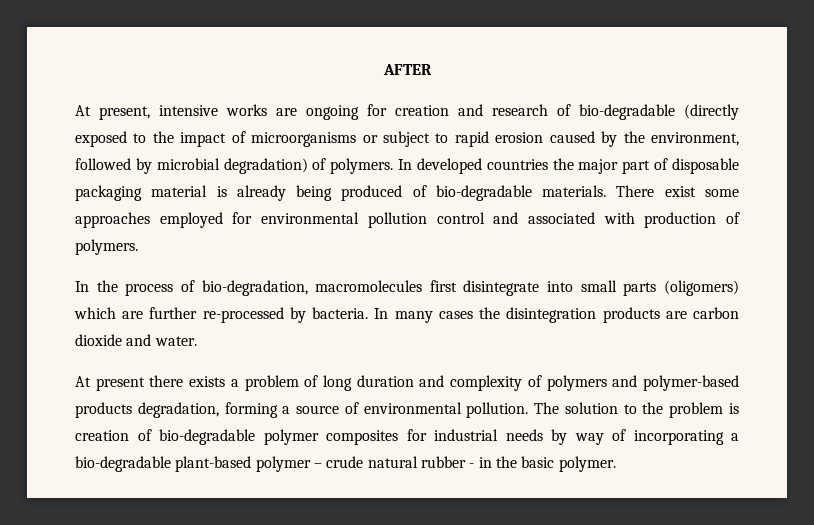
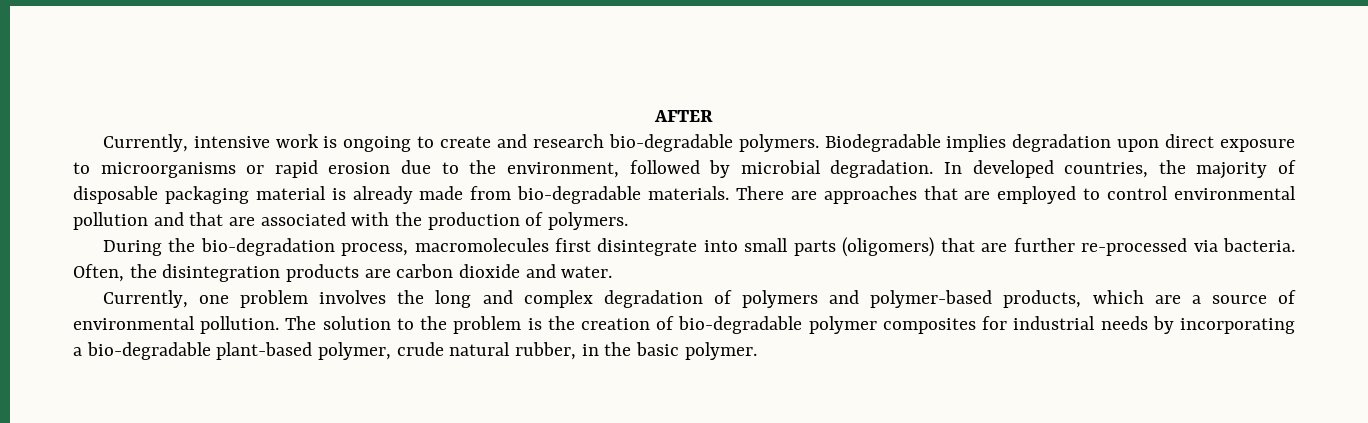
- At present, intensive works are ongoing for creation and research of bio-degradable (directly exposed to the impact of microorganisms or subject to rapid erosion caused by the environment, followed by microbial degradation) of polymers. In developed countries the major part of disposable packaging material is already being produced of bio-degradable materials. There exist some approaches employed for environmental pollution control and associated with production of polymers.
+ Currently, intensive work is ongoing to create and research bio-degradable polymers. Biodegradable implies degradation upon direct exposure to microorganisms or rapid erosion due to the environment, followed by microbial degradation. In developed countries, the majority of disposable packaging material is already made from bio-degradable materials. There are approaches that are employed to control environmental pollution and that are associated with the production of polymers.
- In the process of bio-degradation, macromolecules first disintegrate into small parts (oligomers) which are further re-processed by bacteria. In many cases the disintegration products are carbon dioxide and water.
+ During the bio-degradation process, macromolecules first disintegrate into small parts (oligomers) that are further re-processed via bacteria. Often, the disintegration products are carbon dioxide and water.
- At present there exists a problem of long duration and complexity of polymers and polymer-based products degradation, forming a source of environmental pollution.
+ Currently, one problem involves the long and complex degradation of polymers and polymer-based products, which are a source of environmental pollution.
- The solution to the problem is creation of bio-degradable polymer composites for industrial needs by way of incorporating a bio-degradable plant-based polymer – crude natural rubber - in the basic polymer.
+ The solution to the problem is the creation of bio-degradable polymer composites for industrial needs by incorporating a bio-degradable plant-based polymer, crude natural rubber, in the basic polymer.

